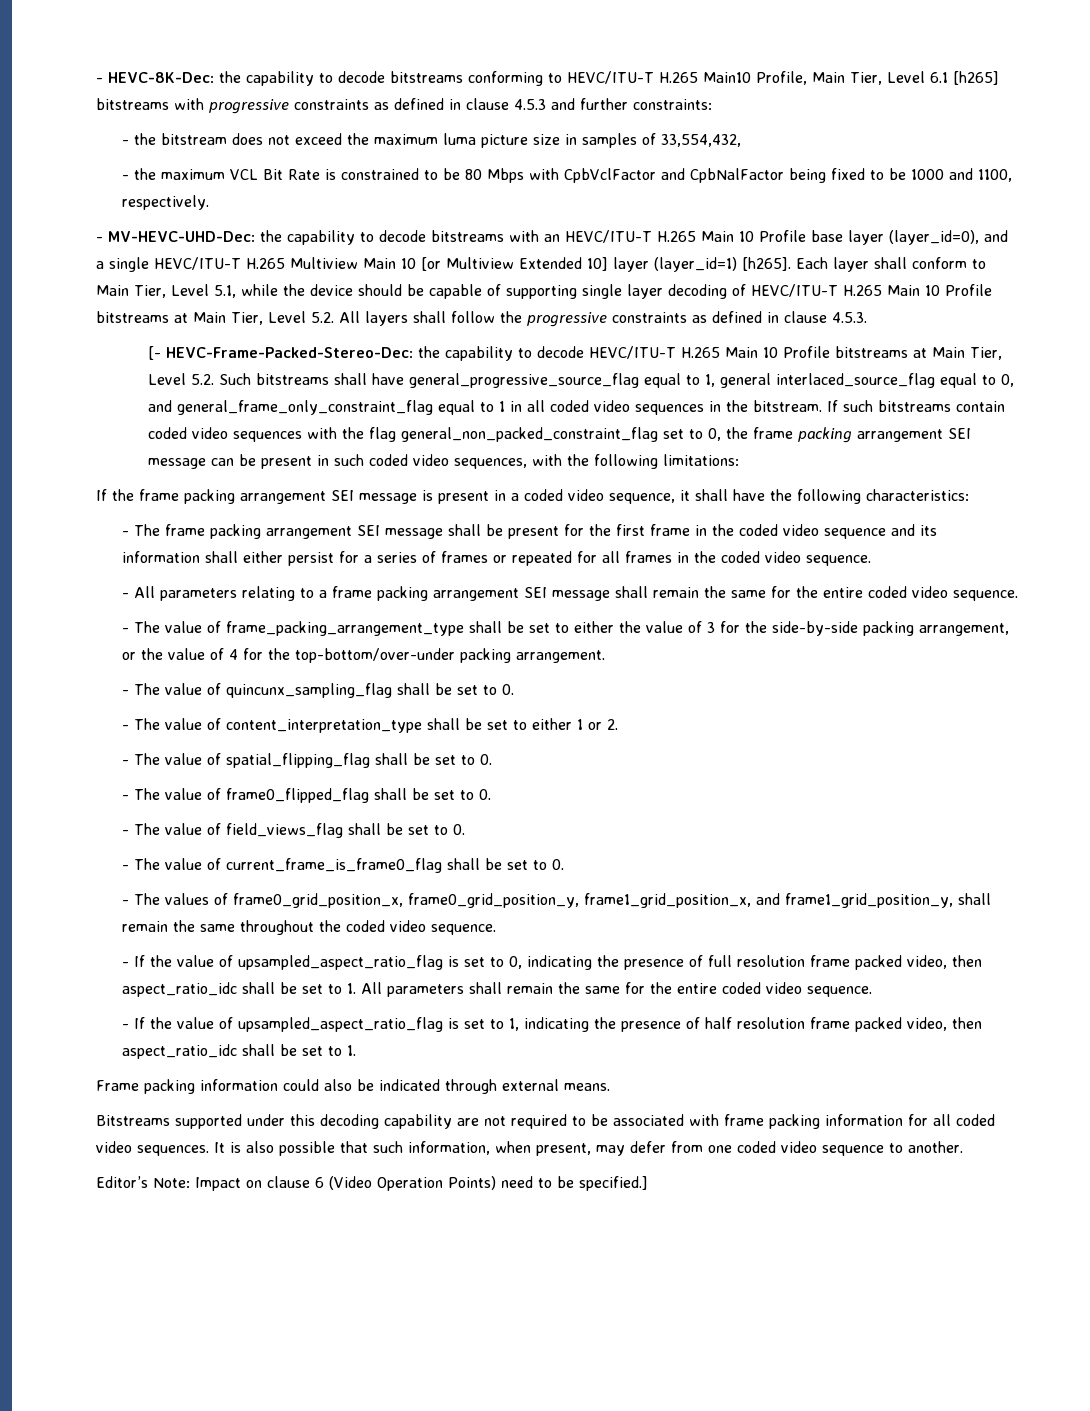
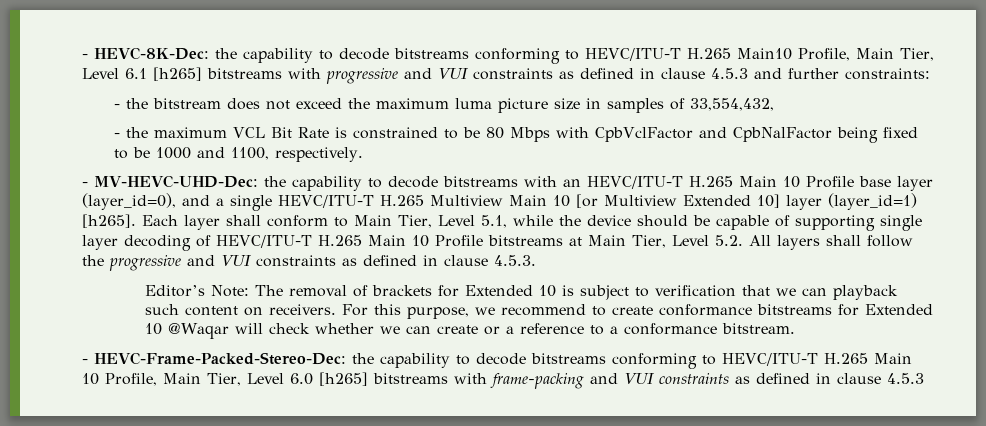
- - HEVC-8K-Dec: the capability to decode bitstreams conforming to HEVC/ITU-T H.265 Main10 Profile, Main Tier, Level 6.1 [h265] bitstreams with progressive constraints as defined in clause 4.5.3 and further constraints:
+ - HEVC-8K-Dec: the capability to decode bitstreams conforming to HEVC/ITU-T H.265 Main10 Profile, Main Tier, Level 6.1 [h265] bitstreams with progressive and VUI constraints as defined in clause 4.5.3 and further constraints:
- Each layer shall conform to Main Tier, Level 5.1, while the device should be capable of supporting single layer decoding of HEVC/ITU-T H.265 Main 10 Profile bitstreams at Main Tier, Level 5.2. All layers shall follow the progressive constraints as defined in clause 4.5.3.
+ Each layer shall conform to Main Tier, Level 5.1, while the device should be capable of supporting single layer decoding of HEVC/ITU-T H.265 Main 10 Profile bitstreams at Main Tier, Level 5.2. All layers shall follow the progressive and VUI constraints as defined in clause 4.5.3.
- [- HEVC-Frame-Packed-Stereo-Dec: the capability to decode HEVC/ITU-T H.265 Main 10 Profile bitstreams at Main Tier, Level 5.2. Such bitstreams shall have general_progressive_source_flag equal to 1, general interlaced_source_flag equal to 0, and general_frame_only_constraint_flag equal to 1 in all coded video sequences in the bitstream. If such bitstreams contain coded video sequences with the flag general_non_packed_constraint_flag set to 0, the frame packing arrangement SEI message can be present in such coded video sequences, with the following limitations:
- If the frame packing arrangement SEI message is present in a coded video sequence, it shall have the following characteristics:
- - The frame packing arrangement SEI message shall be present for the first frame in the coded video sequence and its information shall either persist for a series of frames or repeated for all frames in the coded video sequence.
- - All parameters relating to a frame packing arrangement SEI message shall remain the same for the entire coded video sequence.
- - The value of frame_packing_arrangement_type shall be set to either the value of 3 for the side-by-side packing arrangement, or the value of 4 for the top-bottom/over-under packing arrangement.
- - The value of quincunx_sampling_flag shall be set to 0.
- - The value of content_interpretation_type shall be set to either 1 or 2.
- - The value of spatial_flipping_flag shall be set to 0.
- - The value of frame0_flipped_flag shall be set to 0.
- - The value of field_views_flag shall be set to 0.
- - The value of current_frame_is_frame0_flag shall be set to 0.
- - The values of frame0_grid_position_x, frame0_grid_position_y, frame1_grid_position_x, and frame1_grid_position_y, shall remain the same throughout the coded video sequence.
- - If the value of upsampled_aspect_ratio_flag is set to 0, indicating the presence of full resolution frame packed video, then aspect_ratio_idc shall be set to 1. All parameters shall remain the same for the entire coded video sequence.
- - If the value of upsampled_aspect_ratio_flag is set to 1, indicating the presence of half resolution frame packed video, then aspect_ratio_idc shall be set to 1.
- Frame packing information could also be indicated through external means.
- Bitstreams supported under this decoding capability are not required to be associated with frame packing information for all coded video sequences. It is also possible that such information, when present, may defer from one coded video sequence to another.
- Editor’s Note: Impact on clause 6 (Video Operation Points) need to be specified.]
+ Editor’s Note: The removal of brackets for Extended 10 is subject to verification that we can playback such content on receivers. For this purpose, we recommend to create conformance bitstreams for Extended 10 @Waqar will check whether we can create or a reference to a conformance bitstream.
+ - HEVC-Frame-Packed-Stereo-Dec: the capability to decode bitstreams conforming to HEVC/ITU-T H.265 Main 10 Profile, Main Tier, Level 6.0 [h265] bitstreams with frame-packing and VUI constraints as defined in clause 4.5.3

